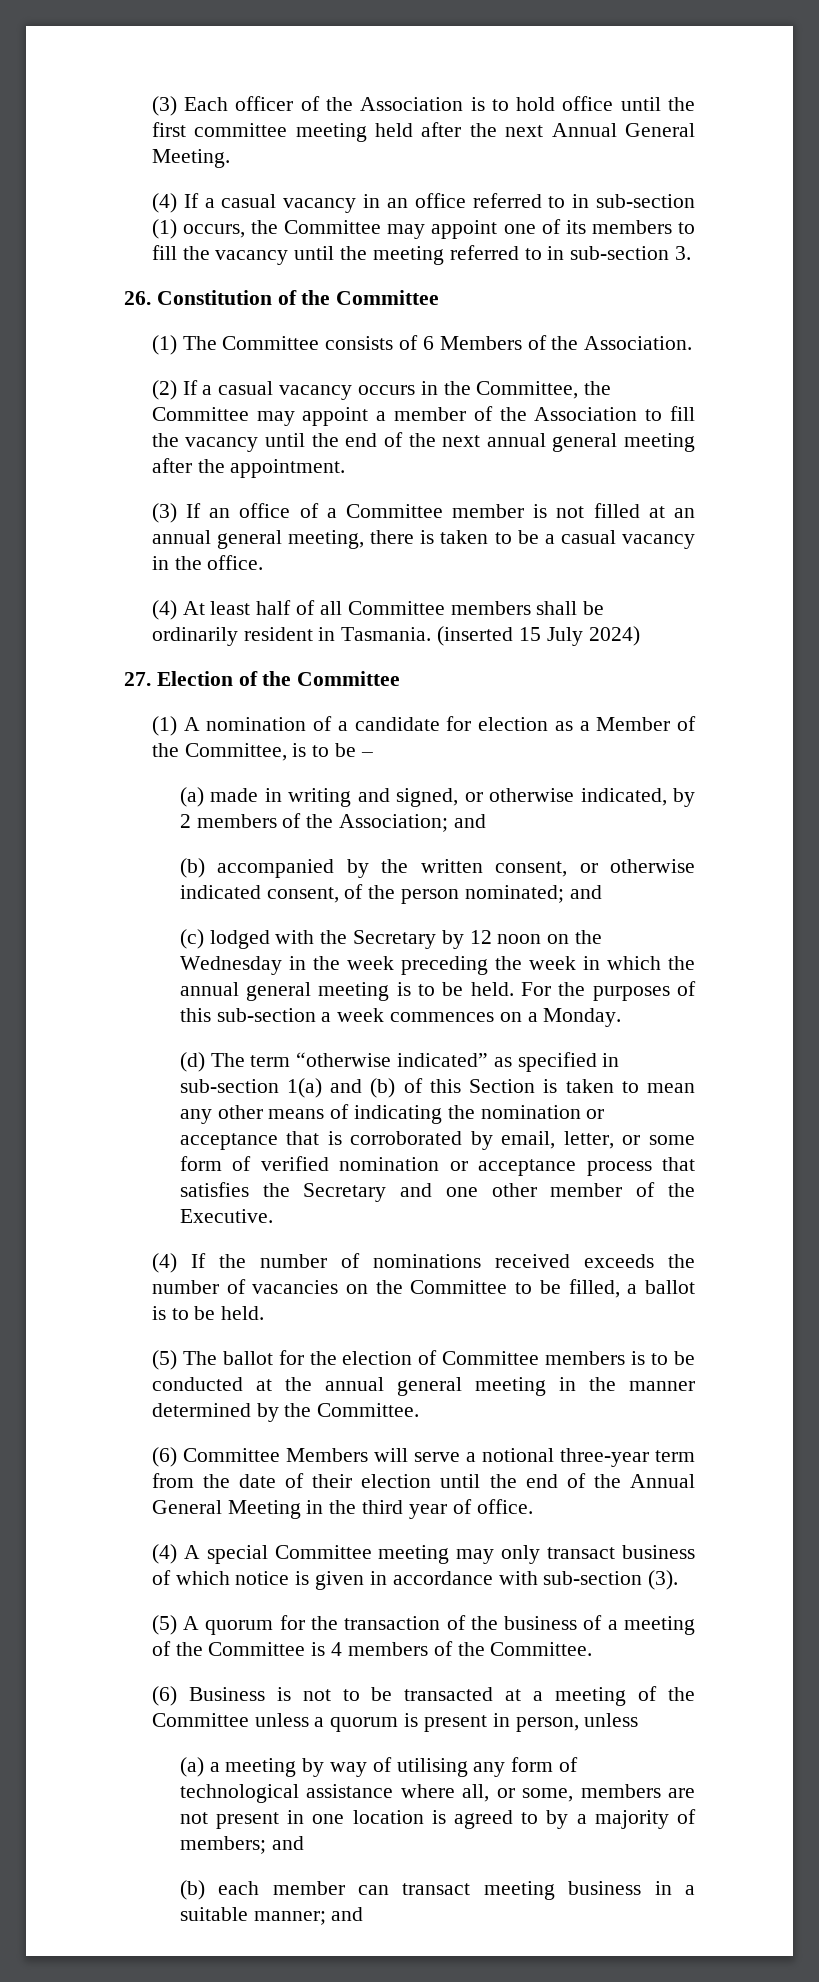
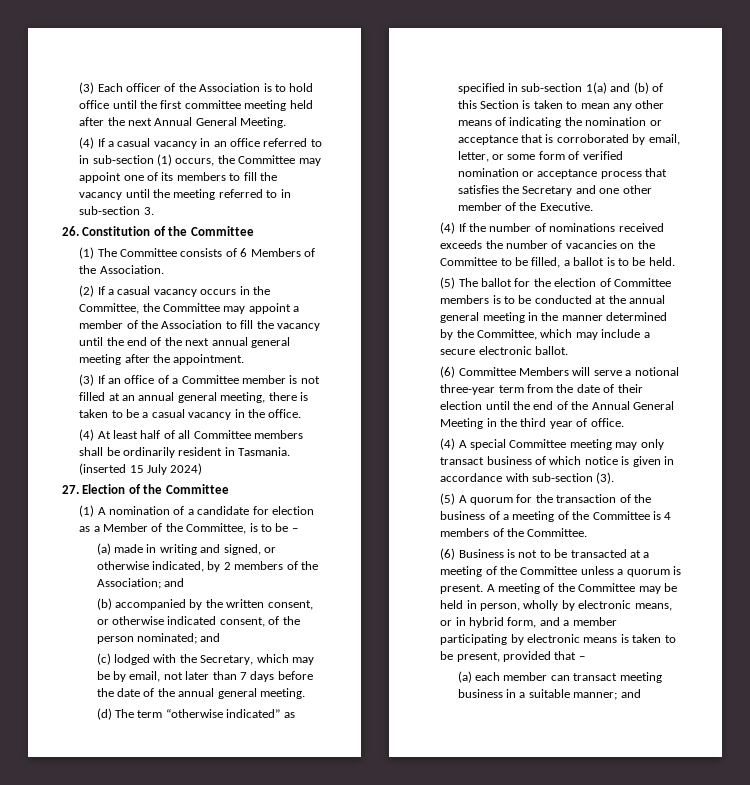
- (c) lodged with the Secretary by 12 noon on the Wednesday in the week preceding the week in which the annual general meeting is to be held. For the purposes of this sub-section a week commences on a Monday.
+ (c) lodged with the Secretary, which may be by email, not later than 7 days before the date of the annual general meeting.
- (5) The ballot for the election of Committee members is to be conducted at the annual general meeting in the manner determined by the Committee.
+ (5) The ballot for the election of Committee members is to be conducted at the annual general meeting in the manner determined by the Committee, which may include a secure electronic ballot.
- (6) Business is not to be transacted at a meeting of the Committee unless a quorum is present in person, unless
- (a) a meeting by way of utilising any form of technological assistance where all, or some, members are not present in one location is agreed to by a majority of members; and
- (b) each member can transact meeting business in a suitable manner; and
+ (6) Business is not to be transacted at a meeting of the Committee unless a quorum is present. A meeting of the Committee may be held in person, wholly by electronic means, or in hybrid form, and a member participating by electronic means is taken to be present, provided that –
+ (a) each member can transact meeting business in a suitable manner; and

